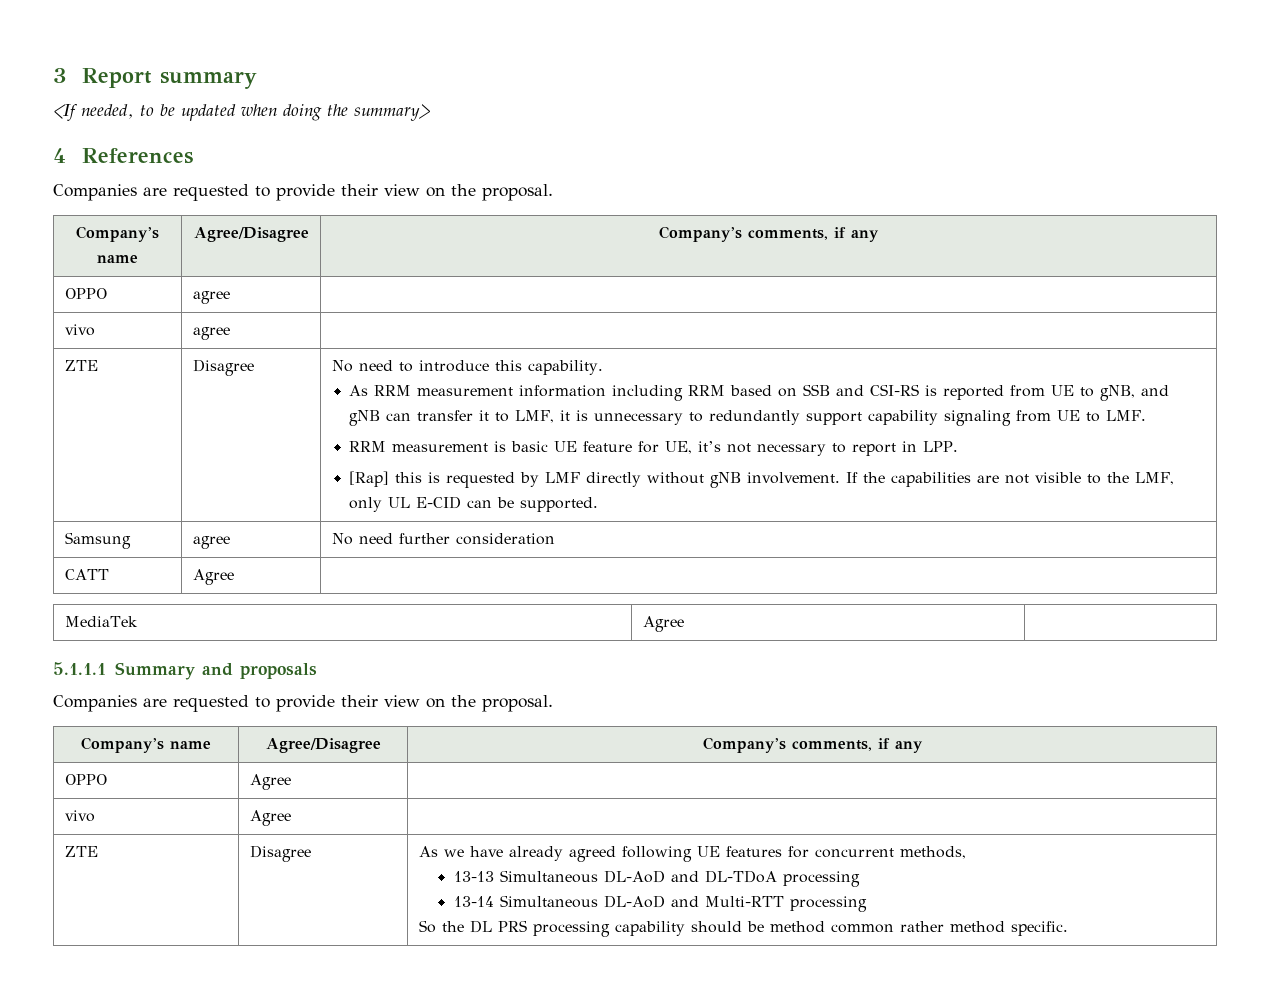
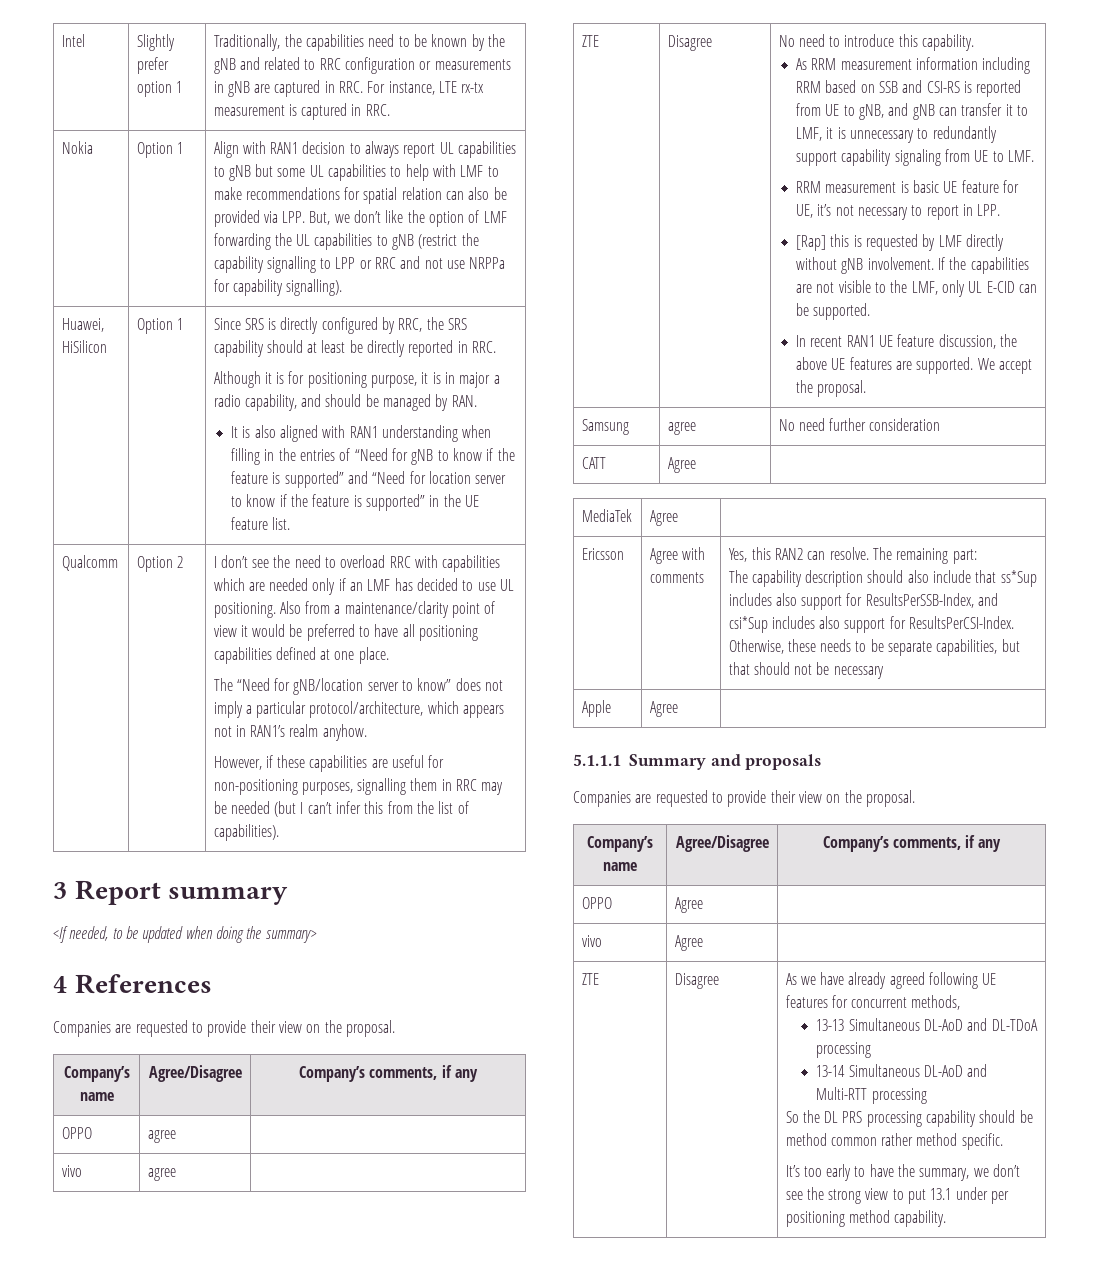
+ Intel | Slightly prefer option 1 | Traditionally, the capabilities need to be known by the gNB and related to RRC configuration or measurements in gNB are captured in RRC. For instance, LTE rx-tx measurement is captured in RRC.
+ Nokia | Option 1 | Align with RAN1 decision to always report UL capabilities to gNB but some UL capabilities to help with LMF to make recommendations for spatial relation can also be provided via LPP. But, we don’t like the option of LMF forwarding the UL capabilities to gNB (restrict the capability signalling to LPP or RRC and not use NRPPa for capability signalling).
+ Huawei, HiSilicon | Option 1 | Since SRS is directly configured by RRC, the SRS capability should at least be directly reported in RRC.
+ Although it is for positioning purpose, it is in major a radio capability, and should be managed by RAN.
+ It is also aligned with RAN1 understanding when filling in the entries of “Need for gNB to know if the feature is supported” and “Need for location server to know if the feature is supported” in the UE feature list.
+ Qualcomm | Option 2 | I don’t see the need to overload RRC with capabilities which are needed only if an LMF has decided to use UL positioning. Also from a maintenance/clarity point of view it would be preferred to have all positioning capabilities defined at one place.
+ The “Need for gNB/location server to know” does not imply a particular protocol/architecture, which appears not in RAN1’s realm anyhow.
+ However, if these capabilities are useful for non-positioning purposes, signalling them in RRC may be needed (but I can’t infer this from the list of capabilities).
+ In recent RAN1 UE feature discussion, the above UE features are supported. We accept the proposal.
+ Ericsson | Agree with comments | Yes, this RAN2 can resolve. The remaining part:
+ The capability description should also include that ss*Sup includes also support for ResultsPerSSB-Index, and csi*Sup includes also support for ResultsPerCSI-Index. Otherwise, these needs to be separate capabilities, but that should not be necessary
+ Apple | Agree |
+ It’s too early to have the summary, we don’t see the strong view to put 13.1 under per positioning method capability.

